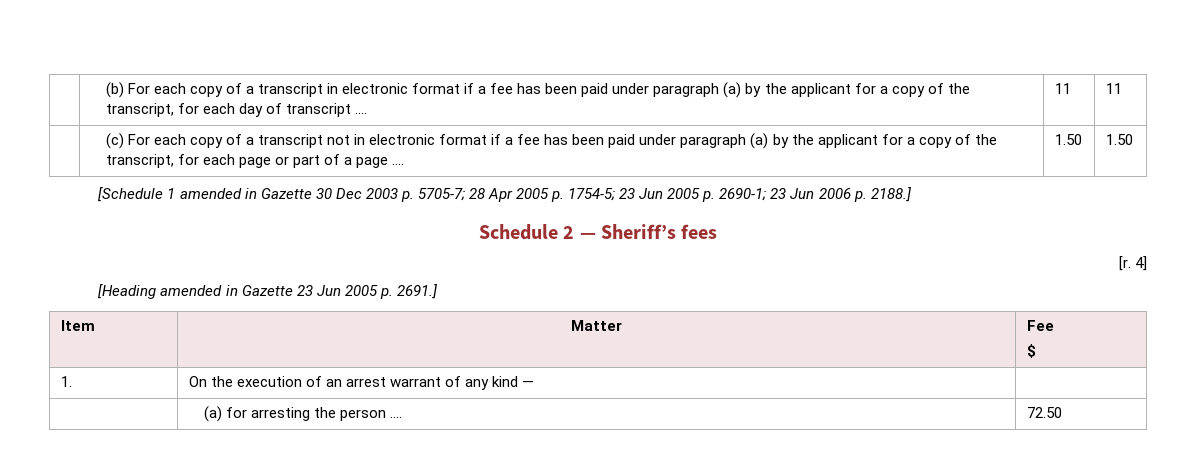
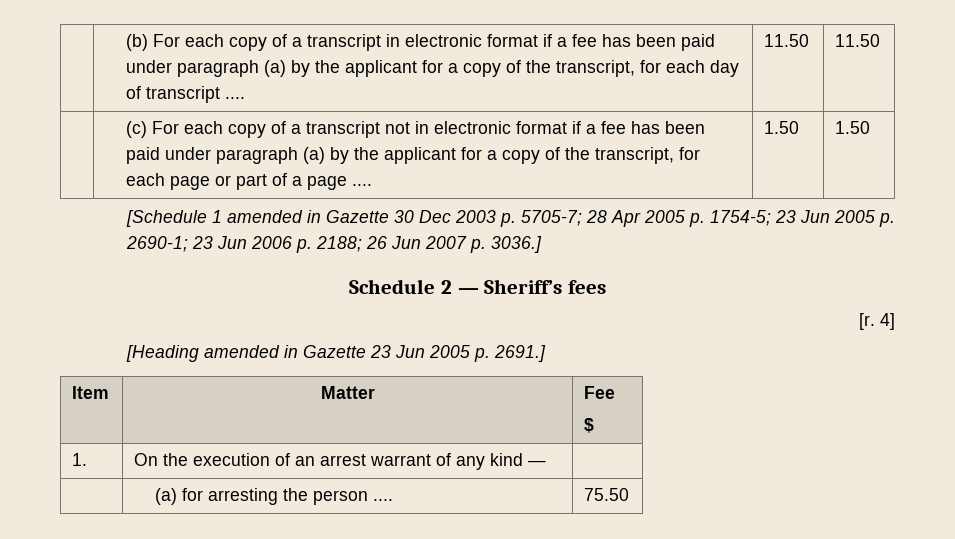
- | (b) For each copy of a transcript in electronic format if a fee has been paid under paragraph (a) by the applicant for a copy of the transcript, for each day of transcript .... | 11 | 11
+ | (b) For each copy of a transcript in electronic format if a fee has been paid under paragraph (a) by the applicant for a copy of the transcript, for each day of transcript .... | 11.50 | 11.50
- [Schedule 1 amended in Gazette 30 Dec 2003 p. 5705-7; 28 Apr 2005 p. 1754-5; 23 Jun 2005 p. 2690-1; 23 Jun 2006 p. 2188.]
+ [Schedule 1 amended in Gazette 30 Dec 2003 p. 5705-7; 28 Apr 2005 p. 1754-5; 23 Jun 2005 p. 2690-1; 23 Jun 2006 p. 2188; 26 Jun 2007 p. 3036.]
- | (a) for arresting the person .... | 72.50
+ | (a) for arresting the person .... | 75.50

